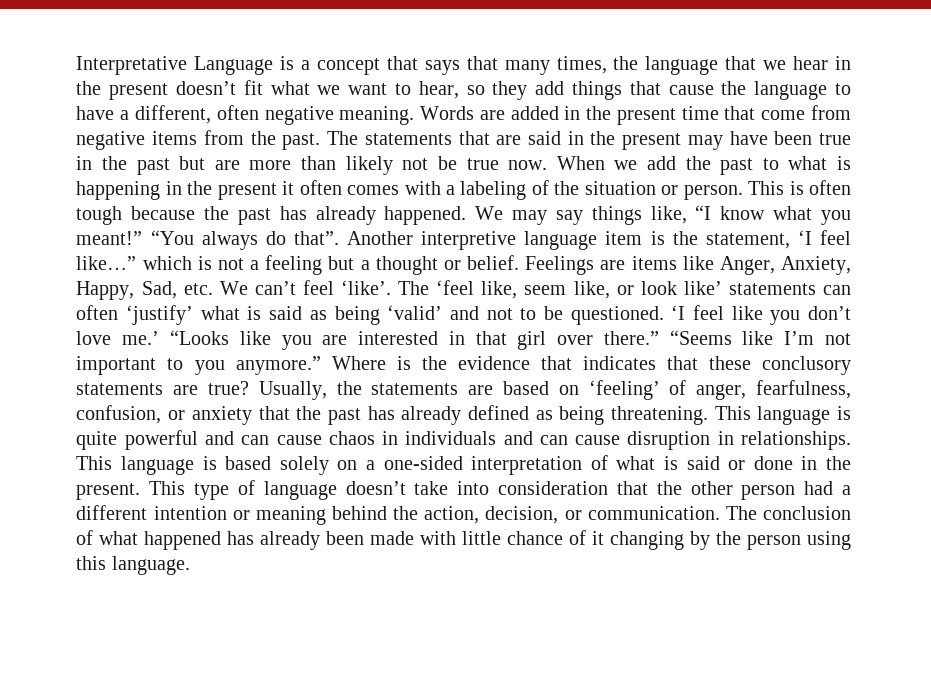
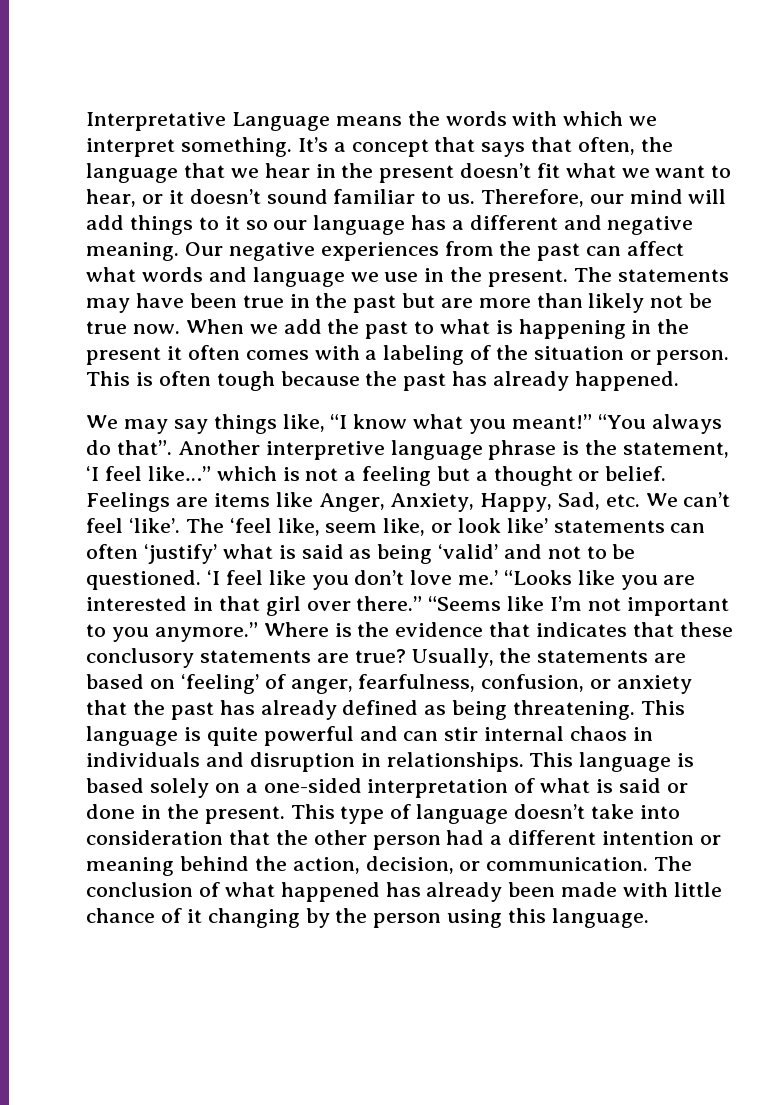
- Interpretative Language is a concept that says that many times, the language that we hear in the present doesn’t fit what we want to hear, so they add things that cause the language to have a different, often negative meaning. Words are added in the present time that come from negative items from the past. The statements that are said in the present may have been true in the past but are more than likely not be true now.
+ Interpretative Language means the words with which we interpret something. It’s a concept that says that often, the language that we hear in the present doesn’t fit what we want to hear, or it doesn’t sound familiar to us. Therefore, our mind will add things to it so our language has a different and negative meaning. Our negative experiences from the past can affect what words and language we use in the present. The statements may have been true in the past but are more than likely not be true now.
- This is often tough because the past has already happened. We may say things like, “I know what you meant!”
+ This is often tough because the past has already happened.
+ We may say things like, “I know what you meant!”
- Another interpretive language item is the statement, ‘I feel like…” which is not a feeling but a thought or belief.
+ Another interpretive language phrase is the statement, ‘I feel like…” which is not a feeling but a thought or belief.
- This language is quite powerful and can cause chaos in individuals and can cause disruption in relationships.
+ This language is quite powerful and can stir internal chaos in individuals and disruption in relationships.

